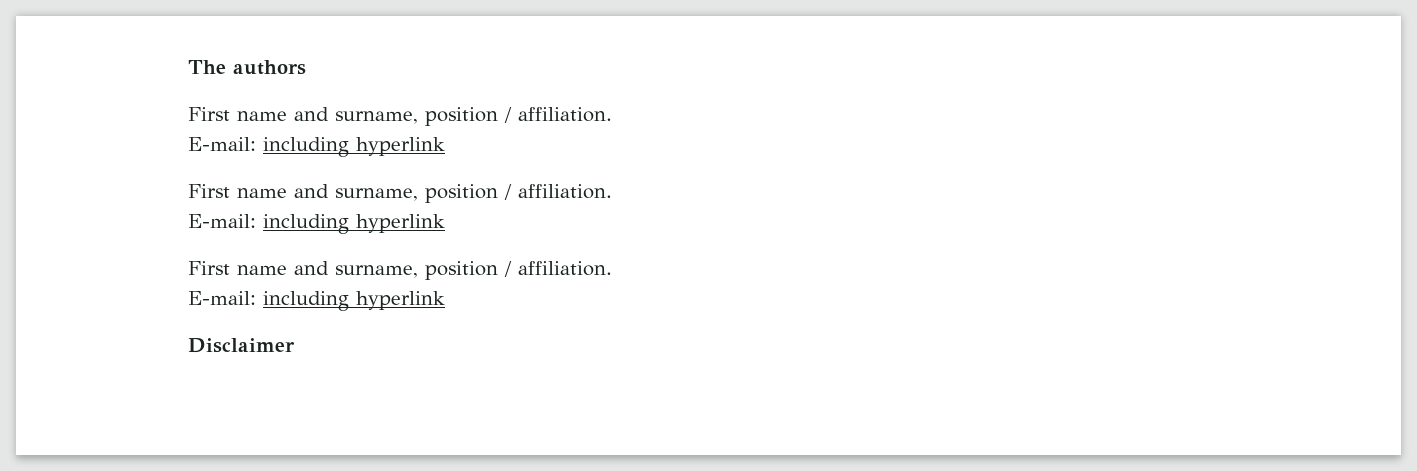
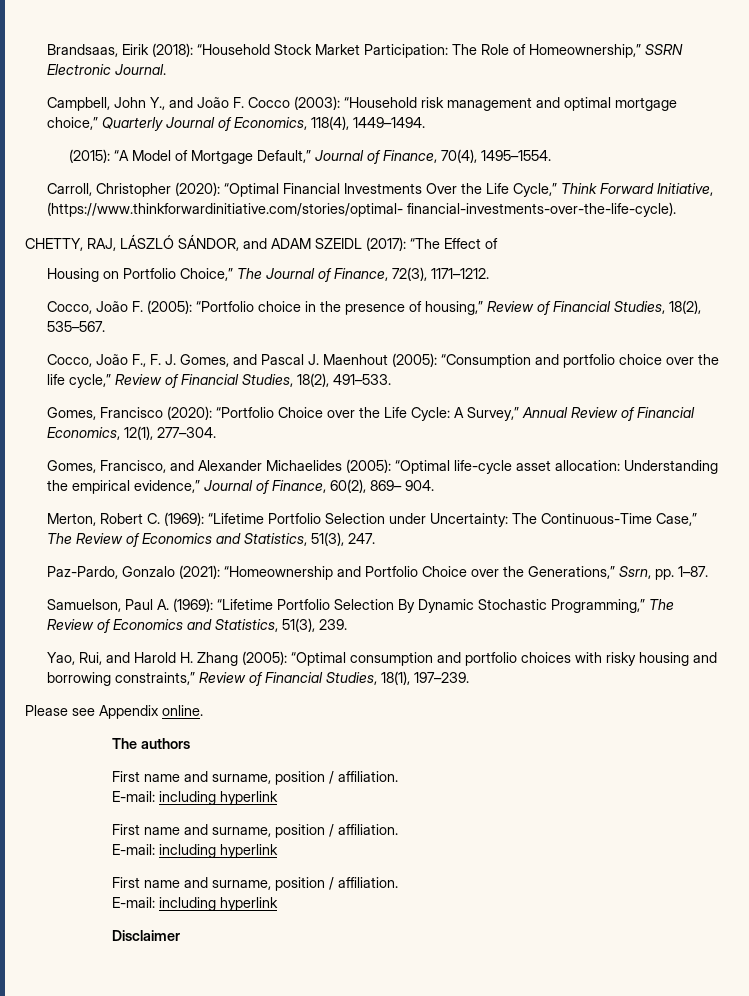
+ Brandsaas, Eirik (2018): “Household Stock Market Participation: The Role of Homeownership,” SSRN Electronic Journal.
+ Campbell, John Y., and João F. Cocco (2003): “Household risk management and optimal mortgage choice,” Quarterly Journal of Economics, 118(4), 1449–1494.
+ (2015): “A Model of Mortgage Default,” Journal of Finance, 70(4), 1495–1554.
+ Carroll, Christopher (2020): “Optimal Financial Investments Over the Life Cycle,” Think Forward Initiative, (https://www.thinkforwardinitiative.com/stories/optimal- financial-investments-over-the-life-cycle).
+ CHETTY, RAJ, LÁSZLÓ SÁNDOR, and ADAM SZEIDL (2017): “The Effect of
+ Housing on Portfolio Choice,” The Journal of Finance, 72(3), 1171–1212.
+ Cocco, João F. (2005): “Portfolio choice in the presence of housing,” Review of Financial Studies, 18(2), 535–567.
+ Cocco, João F., F. J. Gomes, and Pascal J. Maenhout (2005): “Consumption and portfolio choice over the life cycle,” Review of Financial Studies, 18(2), 491–533.
+ Gomes, Francisco (2020): “Portfolio Choice over the Life Cycle: A Survey,” Annual Review of Financial Economics, 12(1), 277–304.
+ Gomes, Francisco, and Alexander Michaelides (2005): “Optimal life-cycle asset allocation: Understanding the empirical evidence,” Journal of Finance, 60(2), 869– 904.
+ Merton, Robert C. (1969): “Lifetime Portfolio Selection under Uncertainty: The Continuous-Time Case,” The Review of Economics and Statistics, 51(3), 247.
+ Paz-Pardo, Gonzalo (2021): “Homeownership and Portfolio Choice over the Generations,” Ssrn, pp. 1–87.
+ Samuelson, Paul A. (1969): “Lifetime Portfolio Selection By Dynamic Stochastic Programming,” The Review of Economics and Statistics, 51(3), 239.
+ Yao, Rui, and Harold H. Zhang (2005): “Optimal consumption and portfolio choices with risky housing and borrowing constraints,” Review of Financial Studies, 18(1), 197–239.
+ Please see Appendix online.

